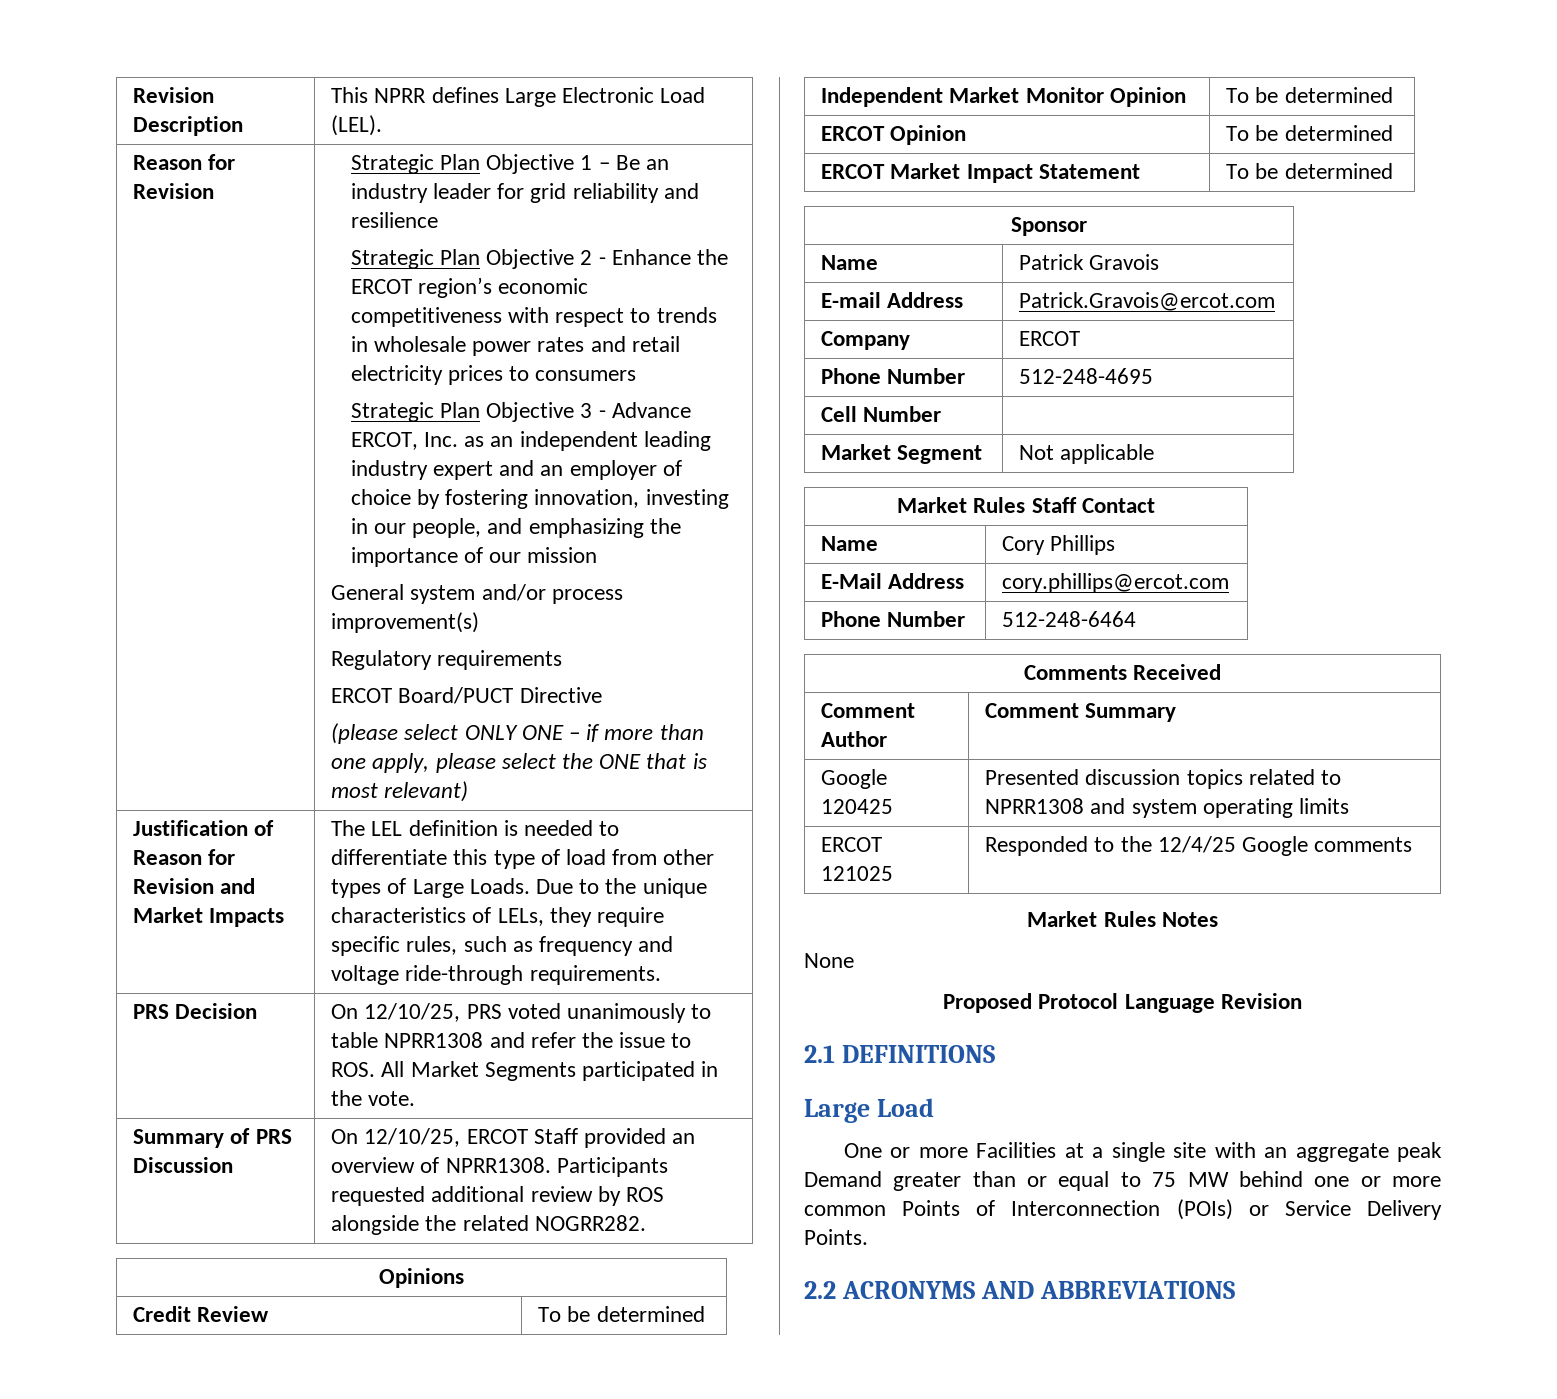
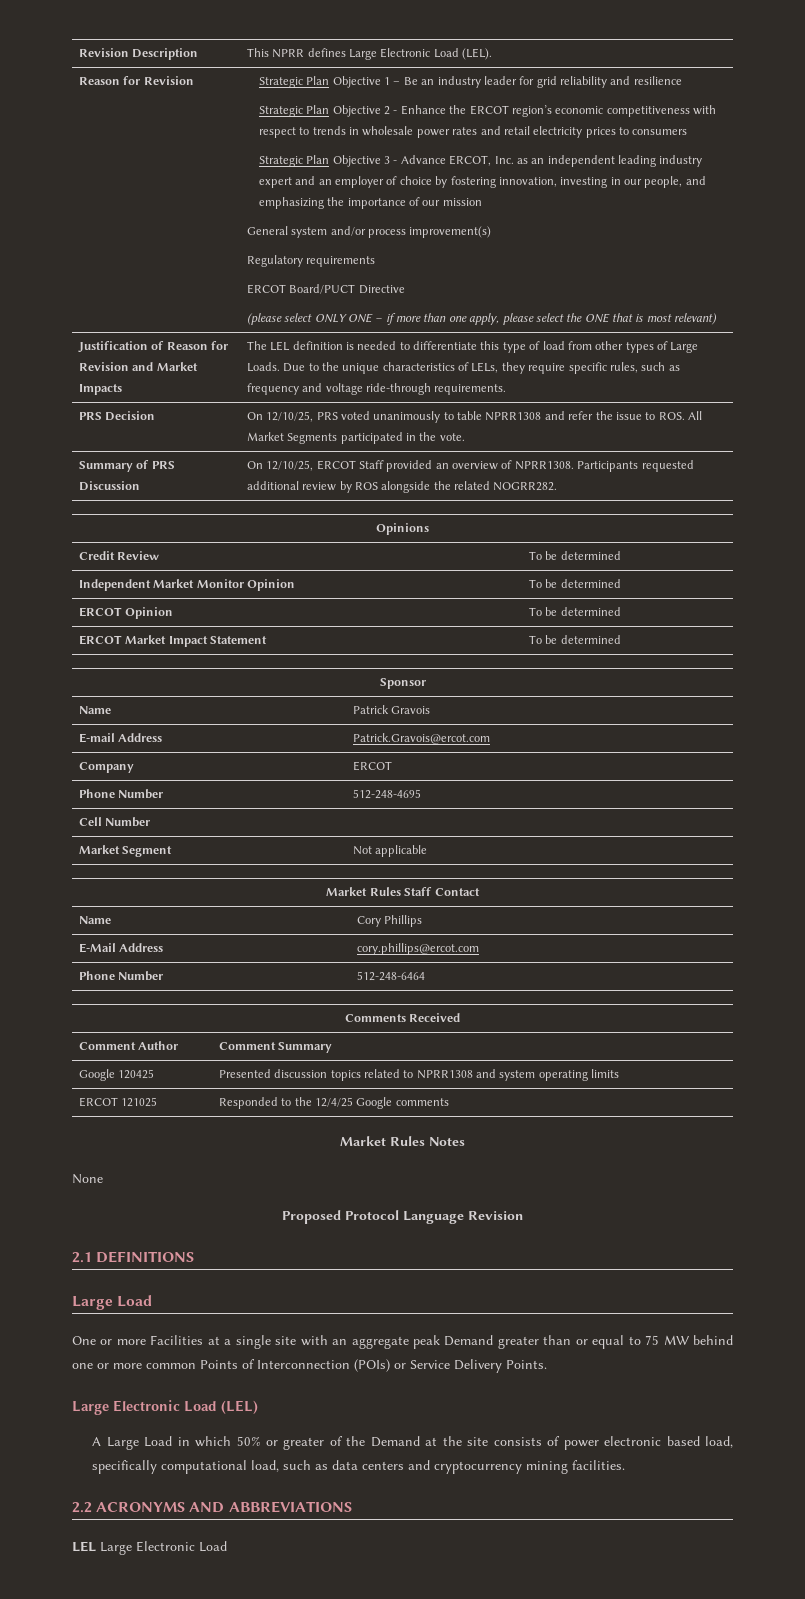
+ Large Electronic Load (LEL)
+ A Large Load in which 50% or greater of the Demand at the site consists of power electronic based load, specifically computational load, such as data centers and cryptocurrency mining facilities.
+ LEL Large Electronic Load

